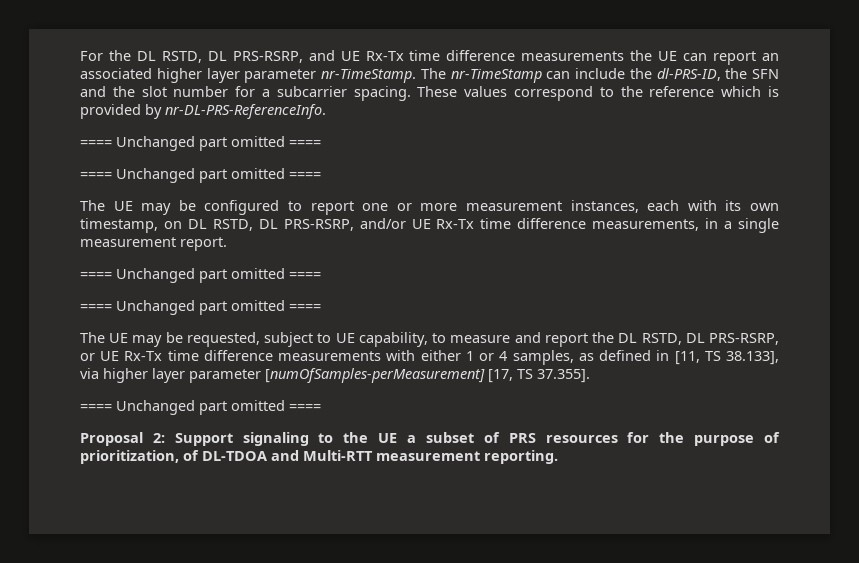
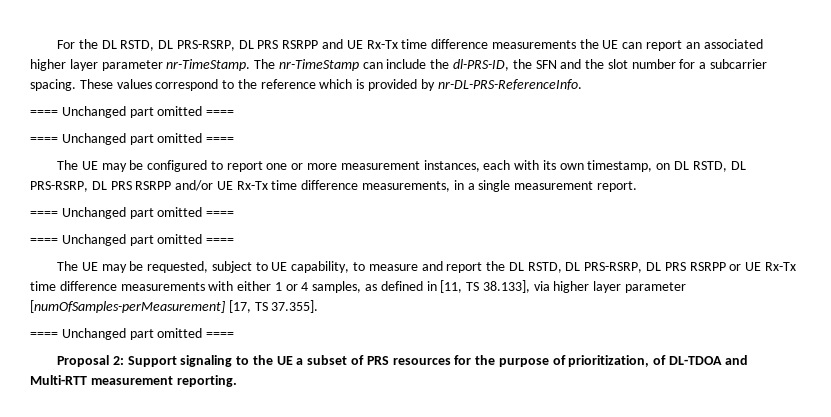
- For the DL RSTD, DL PRS-RSRP, and UE Rx-Tx time difference measurements the UE can report an associated higher layer parameter nr-TimeStamp.
+ For the DL RSTD, DL PRS-RSRP, DL PRS RSRPP and UE Rx-Tx time difference measurements the UE can report an associated higher layer parameter nr-TimeStamp.
- The UE may be configured to report one or more measurement instances, each with its own timestamp, on DL RSTD, DL PRS-RSRP, and/or UE Rx-Tx time difference measurements, in a single measurement report.
+ The UE may be configured to report one or more measurement instances, each with its own timestamp, on DL RSTD, DL PRS-RSRP, DL PRS RSRPP and/or UE Rx-Tx time difference measurements, in a single measurement report.
- The UE may be requested, subject to UE capability, to measure and report the DL RSTD, DL PRS-RSRP, or UE Rx-Tx time difference measurements with either 1 or 4 samples, as defined in [11, TS 38.133], via higher layer parameter [numOfSamples-perMeasurement] [17, TS 37.355].
+ The UE may be requested, subject to UE capability, to measure and report the DL RSTD, DL PRS-RSRP, DL PRS RSRPP or UE Rx-Tx time difference measurements with either 1 or 4 samples, as defined in [11, TS 38.133], via higher layer parameter [numOfSamples-perMeasurement] [17, TS 37.355].

